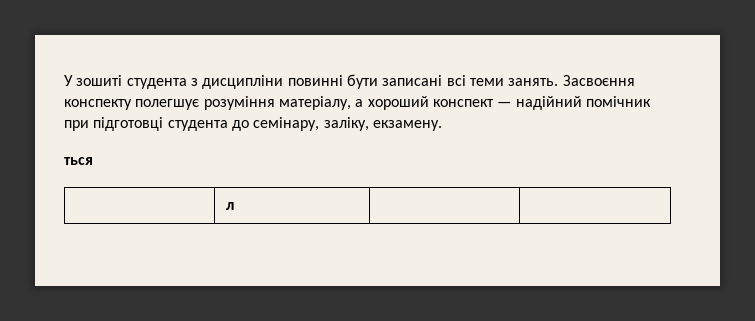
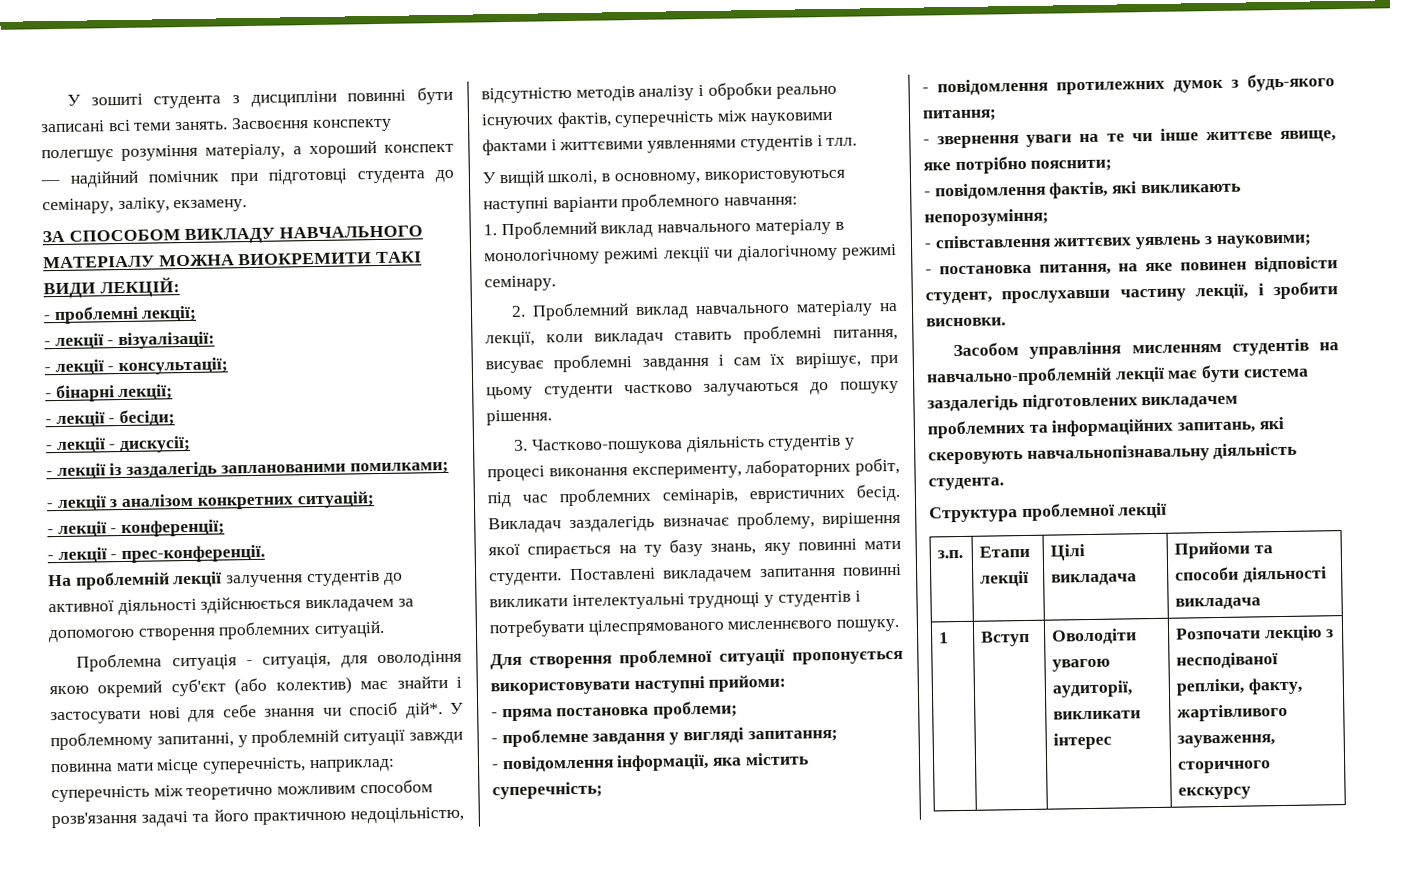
- ться
- | л | |
+ ЗА СПОСОБОМ ВИКЛАДУ НАВЧАЛЬНОГО МАТЕРІАЛУ МОЖНА ВИОКРЕМИТИ ТАКІ ВИДИ ЛЕКЦІЙ:
+ - проблемні лекції;
+ - лекції - візуалізації:
+ - лекції - консультації;
+ - бінарні лекції;
+ - лекції - бесіди;
+ - лекції - дискусії;
+ - лекції із заздалегідь запланованими помилками;
+ - лекції з аналізом конкретних ситуацій;
+ - лекції - конференції;
+ - лекції - прес-конференції.
+ На проблемній лекції залучення студентів до активної діяльності здійснюється викладачем за допомогою створення проблемних ситуацій.
+ Проблемна ситуація - ситуація, для оволодіння якою окремий суб'єкт (або колектив) має знайти і застосувати нові для себе знання чи спосіб дій*. У проблемному запитанні, у проблемній ситуації завжди повинна мати місце суперечність, наприклад: суперечність між теоретично можливим способом розв'язання задачі та його практичною недоцільністю, відсутністю методів аналізу і обробки реально існуючих фактів, суперечність між науковими фактами і життєвими уявленнями студентів і тлл.
+ У вищій школі, в основному, використовуються наступні варіанти проблемного навчання:
+ 1. Проблемний виклад навчального матеріалу в монологічному режимі лекції чи діалогічному режимі семінару.
+ 2. Проблемний виклад навчального матеріалу на лекції, коли викладач ставить проблемні питання, висуває проблемні завдання і сам їх вирішує, при цьому студенти частково залучаються до пошуку рішення.
+ 3. Частково-пошукова діяльність студентів у процесі виконання експерименту, лабораторних робіт, під час проблемних семінарів, евристичних бесід. Викладач заздалегідь визначає проблему, вирішення якої спирається на ту базу знань, яку повинні мати студенти. Поставлені викладачем запитання повинні викликати інтелектуальні труднощі у студентів і потребувати цілеспрямованого мисленнєвого пошуку.
+ Для створення проблемної ситуації пропонується використовувати наступні прийоми:
+ - пряма постановка проблеми;
+ - проблемне завдання у вигляді запитання;
+ - повідомлення інформації, яка містить суперечність;
+ - повідомлення протилежних думок з будь-якого питання;
+ - звернення уваги на те чи інше життєве явище, яке потрібно пояснити;
+ - повідомлення фактів, які викликають непорозуміння;
+ - співставлення життєвих уявлень з науковими;
+ - постановка питання, на яке повинен відповісти студент, прослухавши частину лекції, і зробити висновки.
+ Засобом управління мисленням студентів на навчально-проблемній лекції має бути система заздалегідь підготовлених викладачем проблемних та інформаційних запитань, які скеровують навчальнопізнавальну діяльність студента.
+ Структура проблемної лекції
+ з.п. | Етапи лекції | Цілі викладача | Прийоми та способи діяльності викладача
+ 1 | Вступ | Оволодіти увагою аудиторії, викликати інтерес | Розпочати лекцію з несподіваної репліки, факту, жартівливого зауваження, сторичного екскурсу

